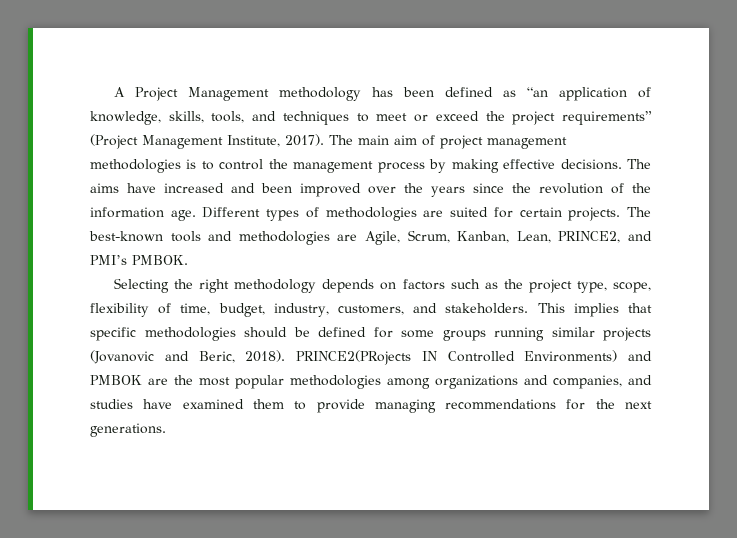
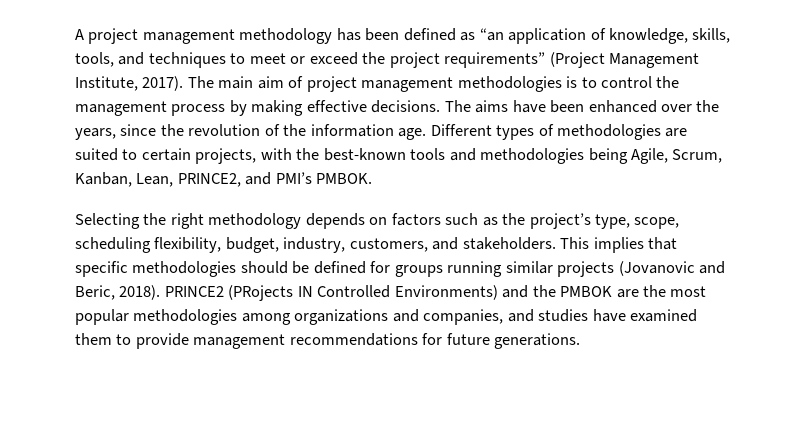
- A Project Management methodology has been defined as “an application of knowledge, skills, tools, and techniques to meet or exceed the project requirements” (Project Management Institute, 2017).
+ A project management methodology has been defined as “an application of knowledge, skills, tools, and techniques to meet or exceed the project requirements” (Project Management Institute, 2017).
- The aims have increased and been improved over the years since the revolution of the information age.
+ The aims have been enhanced over the years, since the revolution of the information age.
- Different types of methodologies are suited for certain projects. The best-known tools and methodologies are Agile, Scrum, Kanban, Lean, PRINCE2, and PMI’s PMBOK.
+ Different types of methodologies are suited to certain projects, with the best-known tools and methodologies being Agile, Scrum, Kanban, Lean, PRINCE2, and PMI’s PMBOK.
- Selecting the right methodology depends on factors such as the project type, scope, flexibility of time, budget, industry, customers, and stakeholders.
+ Selecting the right methodology depends on factors such as the project’s type, scope, scheduling flexibility, budget, industry, customers, and stakeholders.
- This implies that specific methodologies should be defined for some groups running similar projects (Jovanovic and Beric, 2018).
+ This implies that specific methodologies should be defined for groups running similar projects (Jovanovic and Beric, 2018).
- PRINCE2(PRojects IN Controlled Environments) and PMBOK are the most popular methodologies among organizations and companies, and studies have examined them to provide managing recommendations for the next generations.
+ PRINCE2 (PRojects IN Controlled Environments) and the PMBOK are the most popular methodologies among organizations and companies, and studies have examined them to provide management recommendations for future generations.

